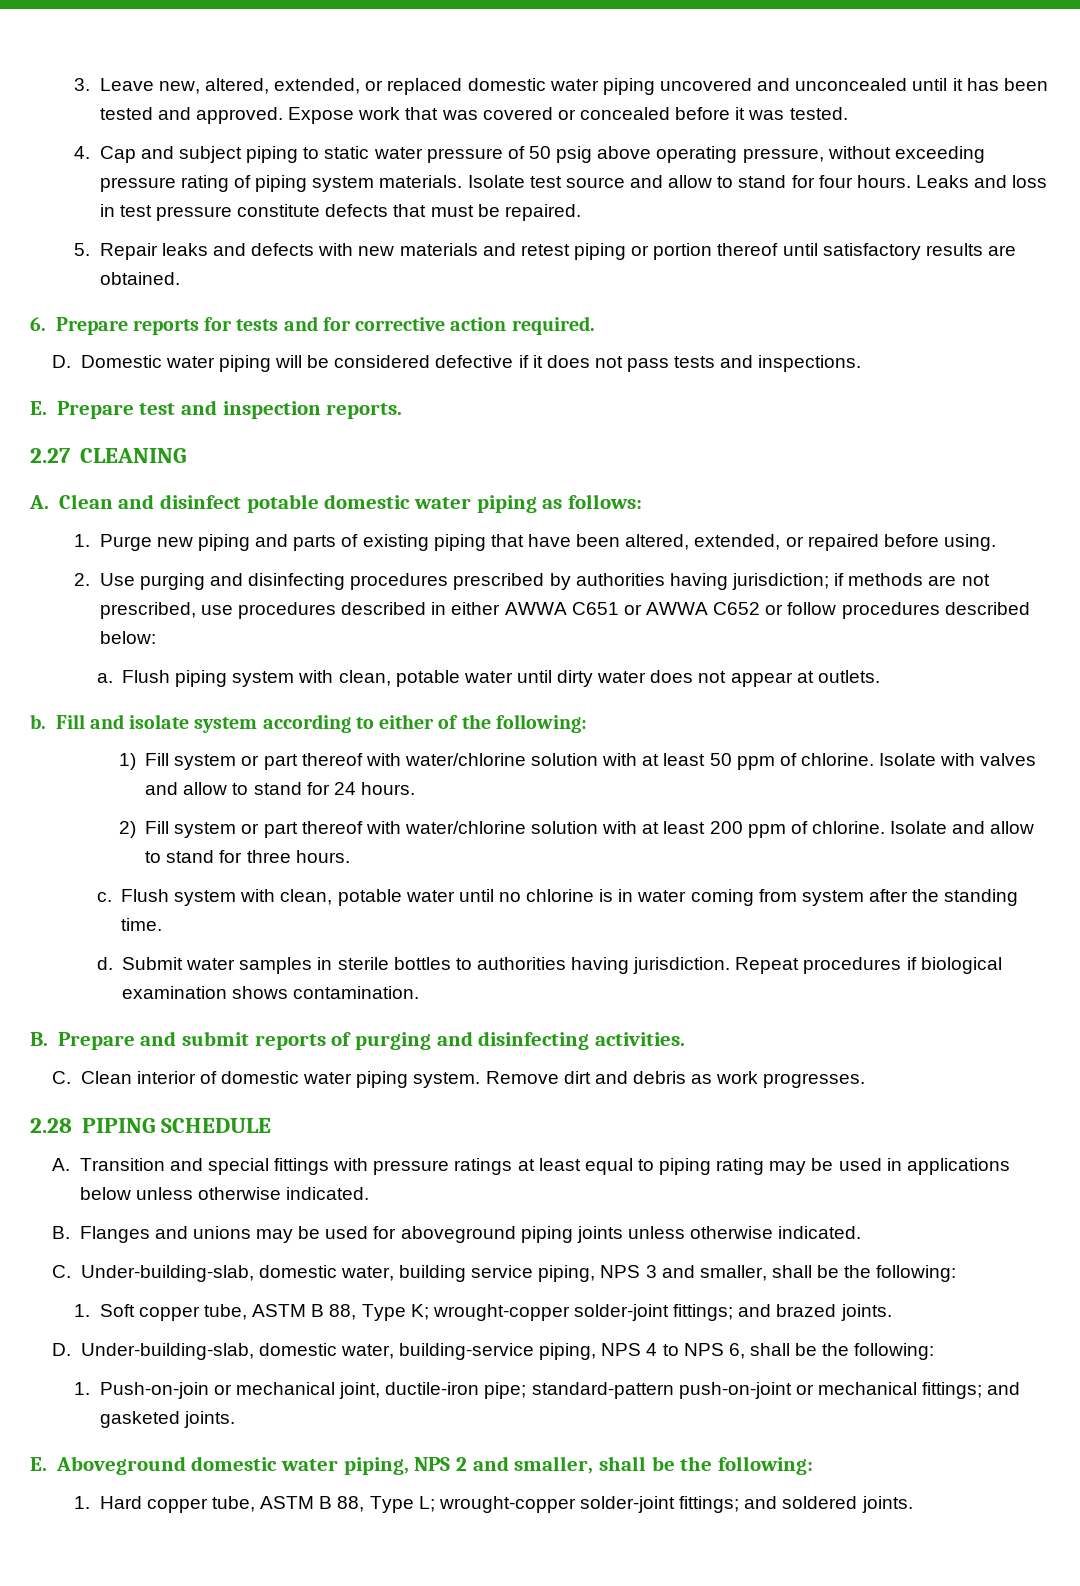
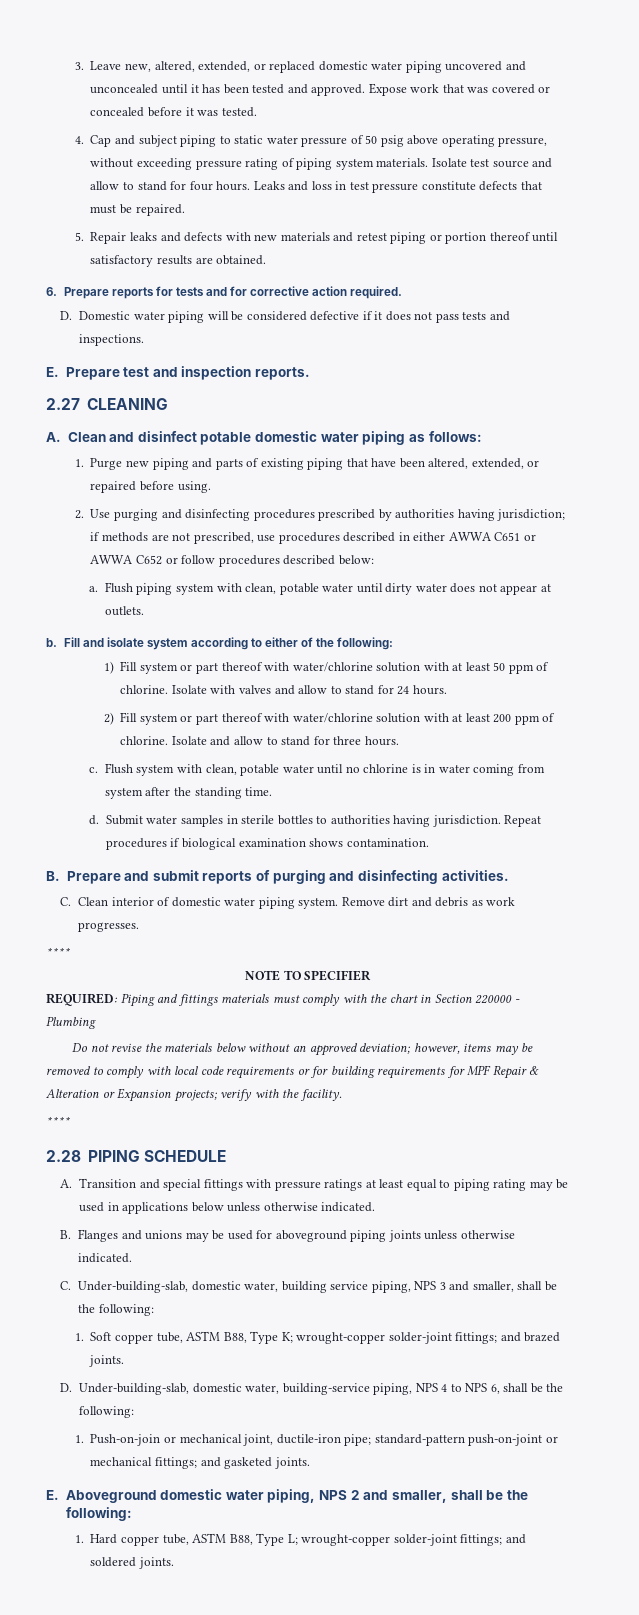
  Remove dirt and debris as work progresses.
+ ****
+ NOTE TO SPECIFIER
+ REQUIRED: Piping and fittings materials must comply with the chart in Section 220000 - Plumbing
+ Do not revise the materials below without an approved deviation; however, items may be removed to comply with local code requirements or for building requirements for MPF Repair & Alteration or Expansion projects; verify with the facility.
+ ****
- 1. Soft copper tube, ASTM B 88, Type K; wrought-copper solder-joint fittings; and brazed joints.
+ 1. Soft copper tube, ASTM B88, Type K; wrought-copper solder-joint fittings; and brazed joints.
- 1. Hard copper tube, ASTM B 88, Type L; wrought-copper solder-joint fittings; and soldered joints.
+ 1. Hard copper tube, ASTM B88, Type L; wrought-copper solder-joint fittings; and soldered joints.

